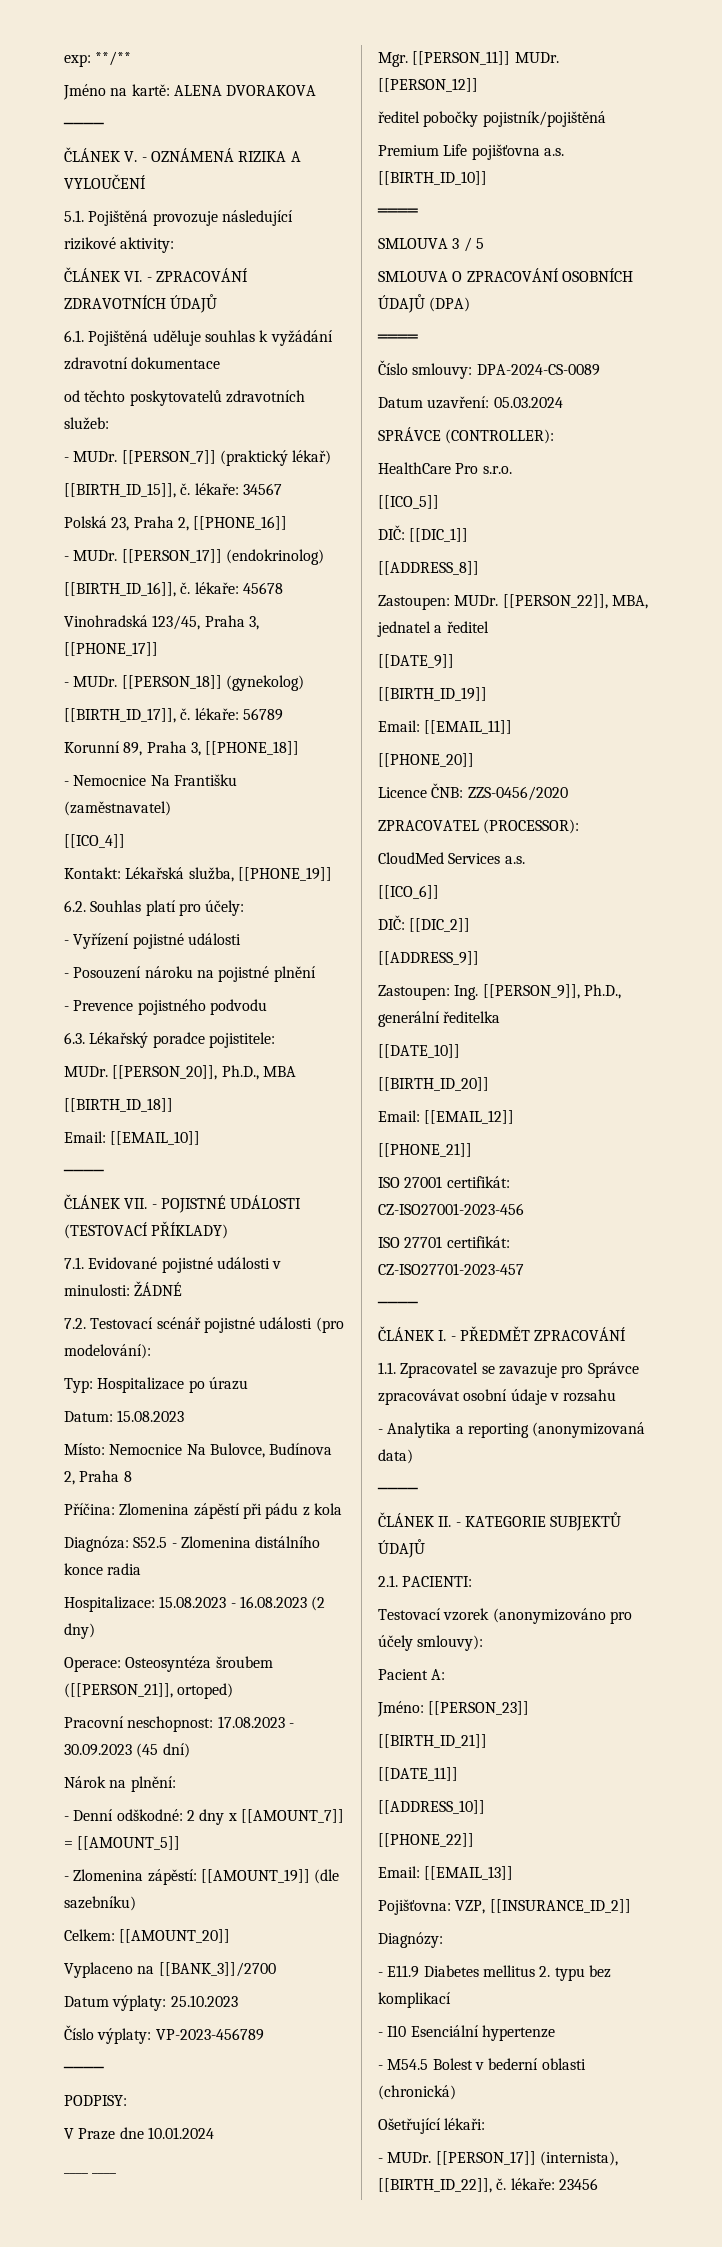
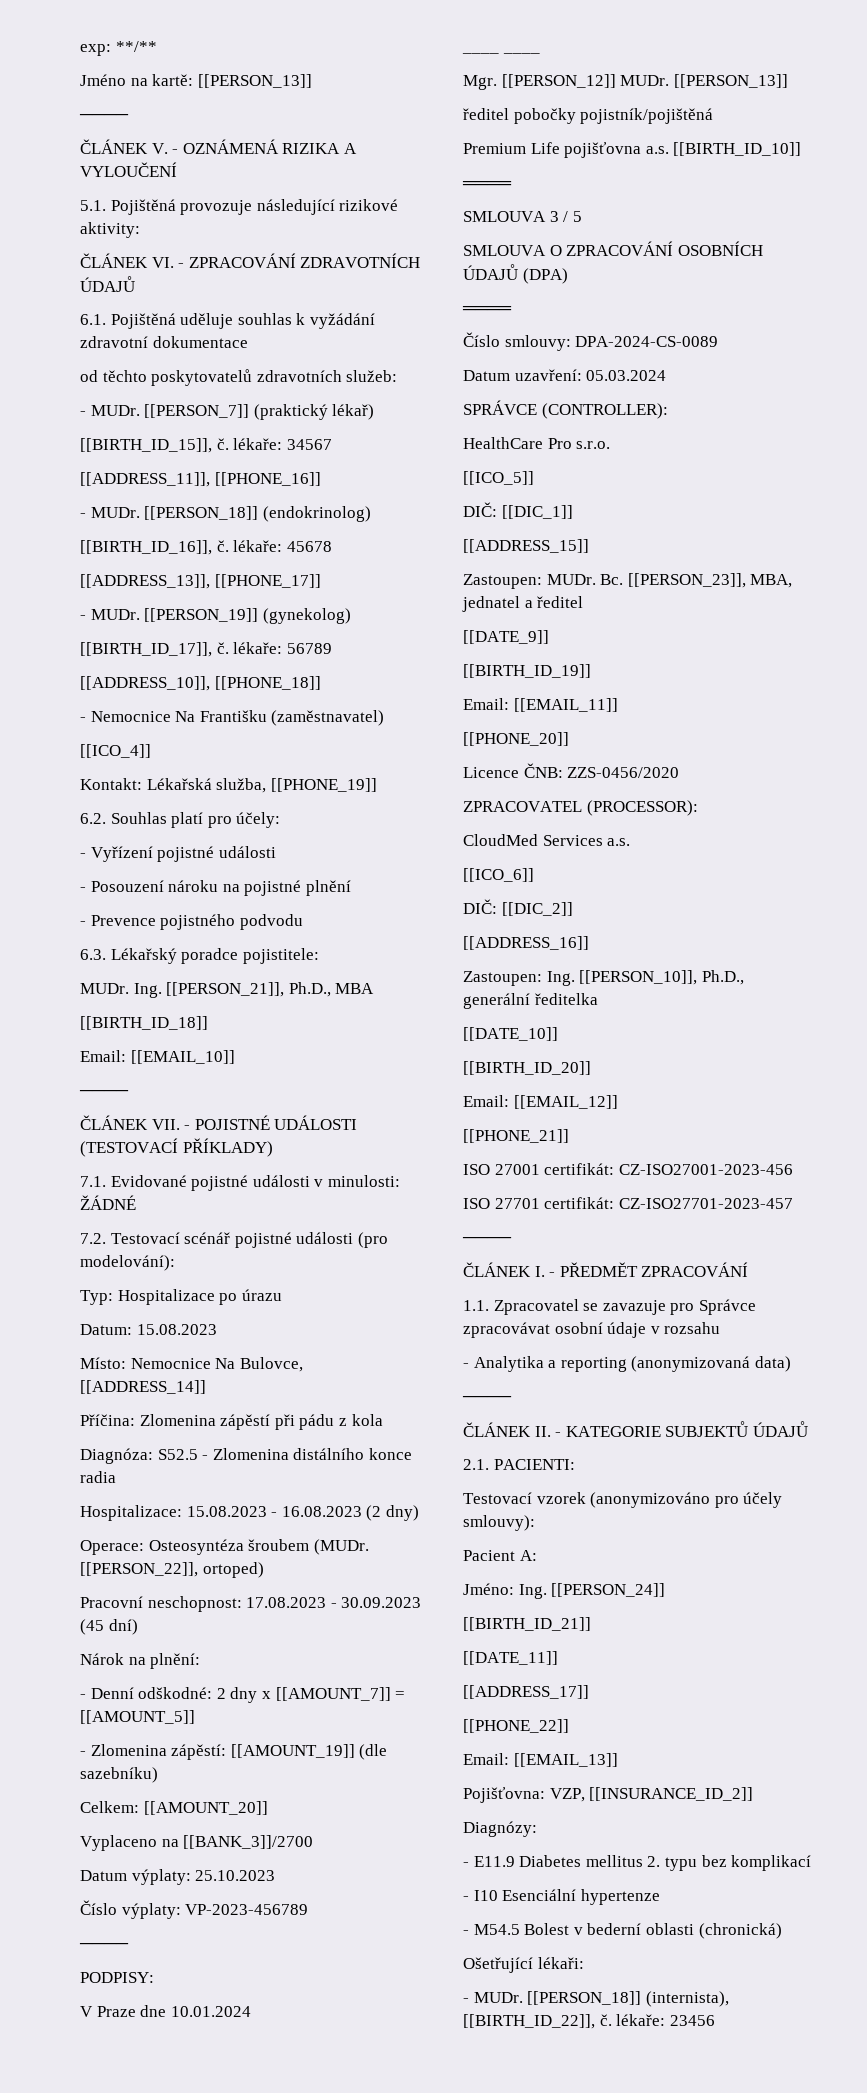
- Jméno na kartě: ALENA DVORAKOVA
+ Jméno na kartě: [[PERSON_13]]
- Polská 23, Praha 2, [[PHONE_16]]
+ [[ADDRESS_11]], [[PHONE_16]]
- [[PERSON_17]] (endokrinolog)
+ [[PERSON_18]] (endokrinolog)
- Vinohradská 123/45, Praha 3, [[PHONE_17]]
+ [[ADDRESS_13]], [[PHONE_17]]
- [[PERSON_18]] (gynekolog)
+ [[PERSON_19]] (gynekolog)
- Korunní 89, Praha 3, [[PHONE_18]]
+ [[ADDRESS_10]], [[PHONE_18]]
- [[PERSON_20]], Ph.D., MBA
+ Ing. [[PERSON_21]], Ph.D., MBA
- Místo: Nemocnice Na Bulovce, Budínova 2, Praha 8
+ Místo: Nemocnice Na Bulovce, [[ADDRESS_14]]
- Operace: Osteosyntéza šroubem ([[PERSON_21]], ortoped)
+ Operace: Osteosyntéza šroubem (MUDr. [[PERSON_22]], ortoped)
- Mgr. [[PERSON_11]] MUDr. [[PERSON_12]]
+ Mgr. [[PERSON_12]] MUDr. [[PERSON_13]]
- [[ADDRESS_8]]
+ [[ADDRESS_15]]
- [[PERSON_22]], MBA, jednatel a ředitel
+ Bc. [[PERSON_23]], MBA, jednatel a ředitel
- [[ADDRESS_9]]
+ [[ADDRESS_16]]
- Zastoupen: Ing. [[PERSON_9]], Ph.D., generální ředitelka
+ Zastoupen: Ing. [[PERSON_10]], Ph.D., generální ředitelka
- Jméno: [[PERSON_23]]
+ Jméno: Ing. [[PERSON_24]]
- [[ADDRESS_10]]
+ [[ADDRESS_17]]
- [[PERSON_17]] (internista), [[BIRTH_ID_22]], č. lékaře: 23456
+ [[PERSON_18]] (internista), [[BIRTH_ID_22]], č. lékaře: 23456

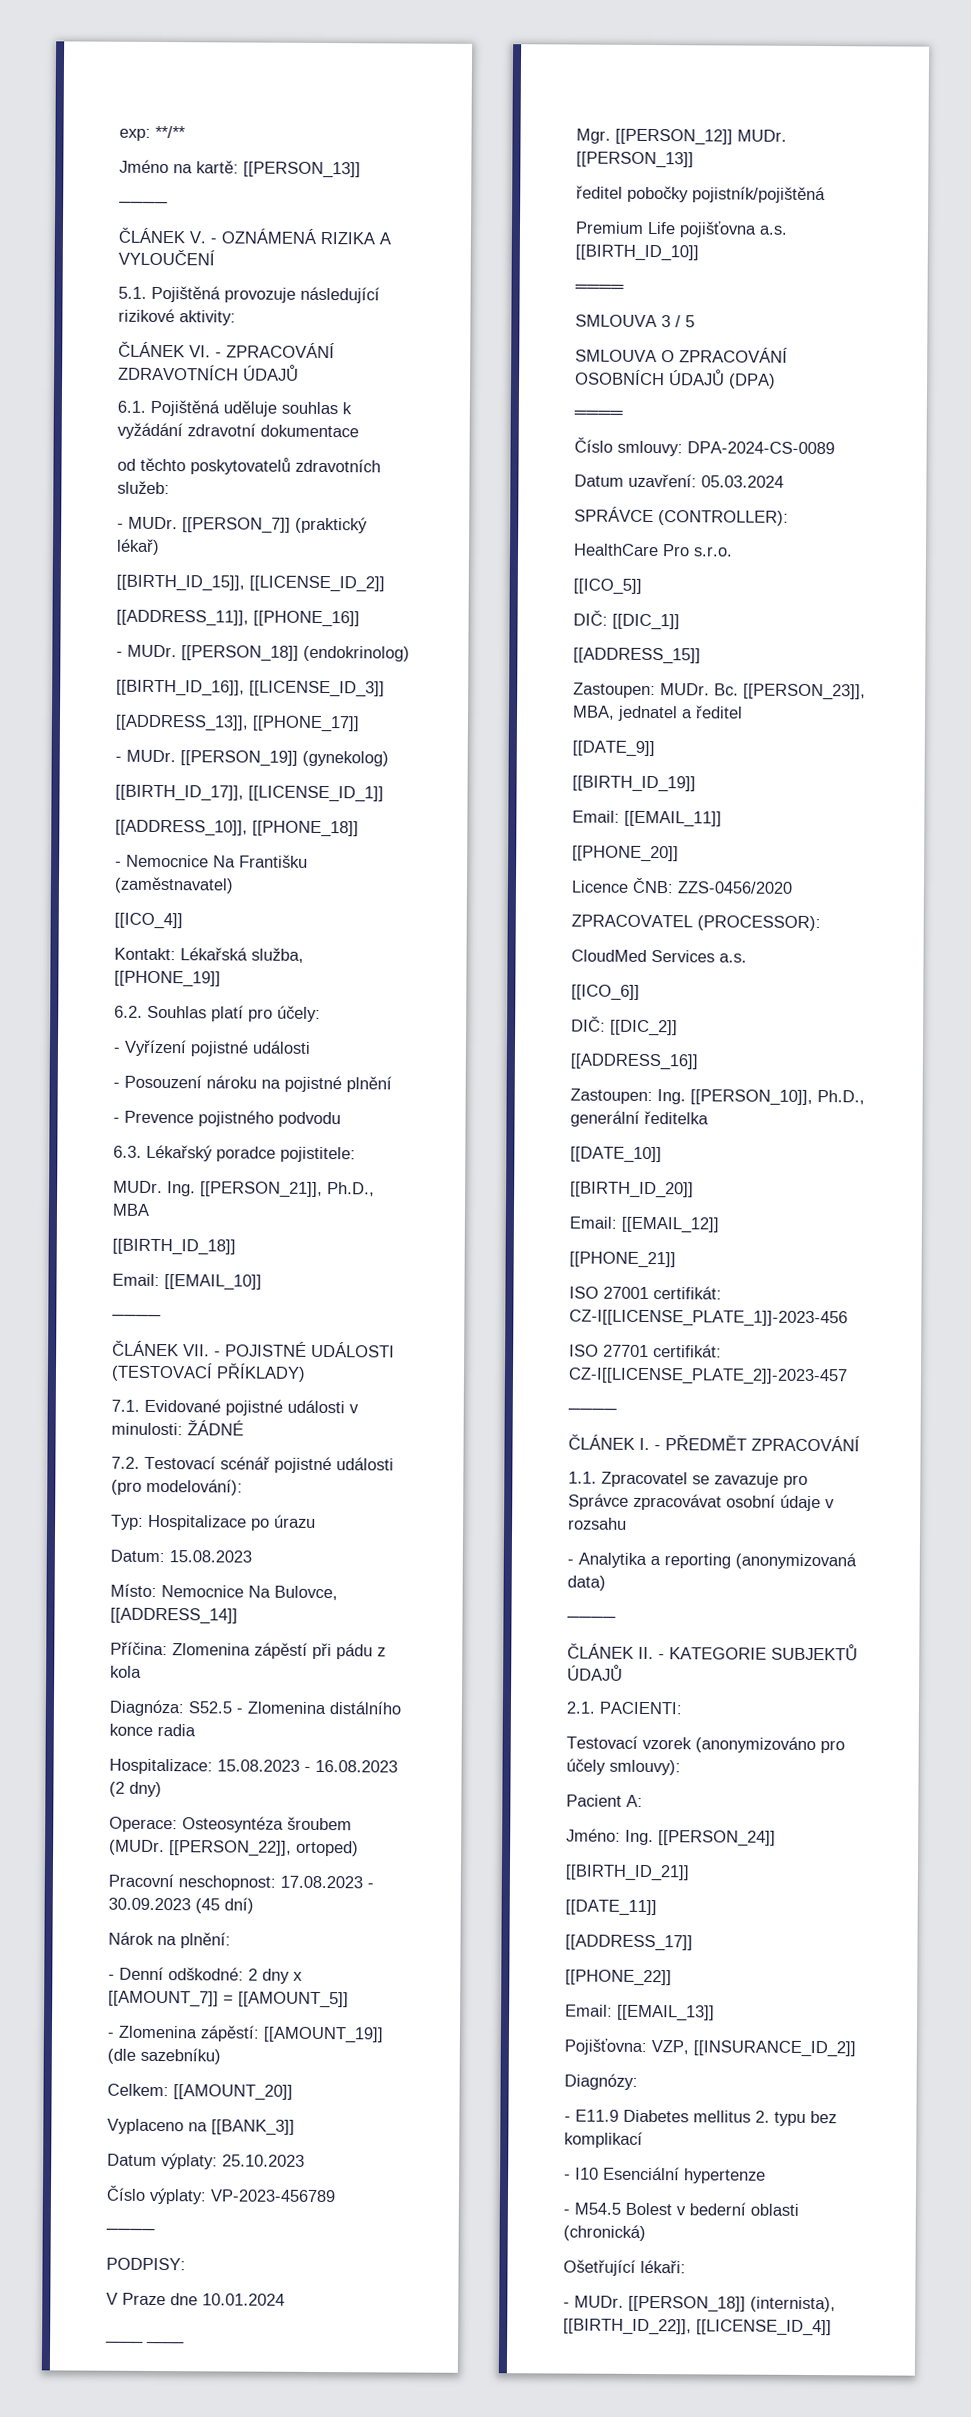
- [[BIRTH_ID_15]], č. lékaře: 34567
+ [[BIRTH_ID_15]], [[LICENSE_ID_2]]
- [[BIRTH_ID_16]], č. lékaře: 45678
+ [[BIRTH_ID_16]], [[LICENSE_ID_3]]
- [[BIRTH_ID_17]], č. lékaře: 56789
+ [[BIRTH_ID_17]], [[LICENSE_ID_1]]
- Vyplaceno na [[BANK_3]]/2700
+ Vyplaceno na [[BANK_3]]
- ISO 27001 certifikát: CZ-ISO27001-2023-456
+ ISO 27001 certifikát: CZ-I[[LICENSE_PLATE_1]]-2023-456
- ISO 27701 certifikát: CZ-ISO27701-2023-457
+ ISO 27701 certifikát: CZ-I[[LICENSE_PLATE_2]]-2023-457
- [[PERSON_18]] (internista), [[BIRTH_ID_22]], č. lékaře: 23456
+ [[PERSON_18]] (internista), [[BIRTH_ID_22]], [[LICENSE_ID_4]]

